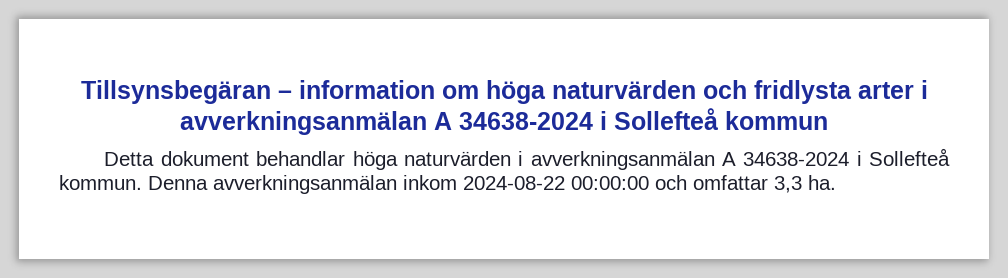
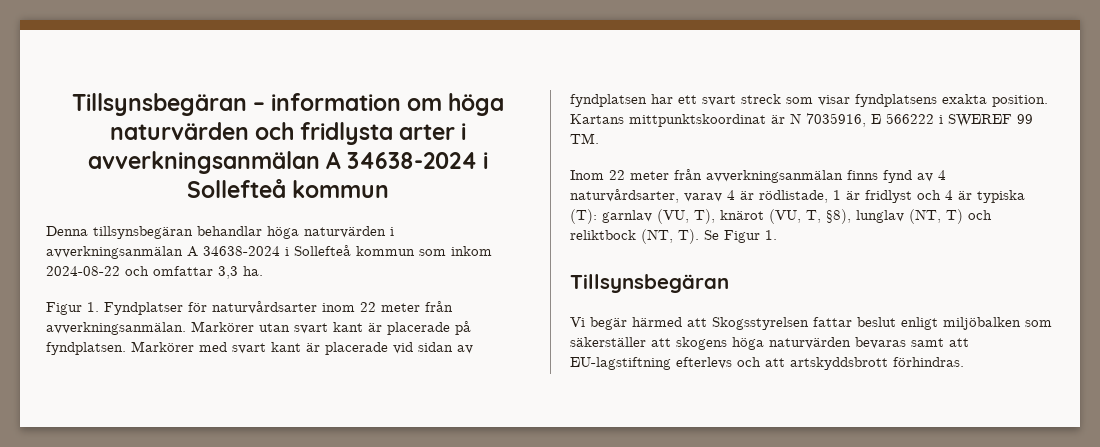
- Detta dokument behandlar höga naturvärden i avverkningsanmälan A 34638-2024 i Sollefteå kommun. Denna avverkningsanmälan inkom 2024-08-22 00:00:00 och omfattar 3,3 ha.
+ Denna tillsynsbegäran behandlar höga naturvärden i avverkningsanmälan A 34638-2024 i Sollefteå kommun som inkom 2024-08-22 och omfattar 3,3 ha.
+ Figur 1. Fyndplatser för naturvårdsarter inom 22 meter från avverkningsanmälan. Markörer utan svart kant är placerade på fyndplatsen. Markörer med svart kant är placerade vid sidan av fyndplatsen har ett svart streck som visar fyndplatsens exakta position. Kartans mittpunktskoordinat är N 7035916, E 566222 i SWEREF 99 TM.
+ Inom 22 meter från avverkningsanmälan finns fynd av 4 naturvårdsarter, varav 4 är rödlistade, 1 är fridlyst och 4 är typiska (T): garnlav (VU, T), knärot (VU, T, §8), lunglav (NT, T) och reliktbock (NT, T). Se Figur 1.
+ Tillsynsbegäran
+ Vi begär härmed att Skogsstyrelsen fattar beslut enligt miljöbalken som säkerställer att skogens höga naturvärden bevaras samt att EU-lagstiftning efterlevs och att artskyddsbrott förhindras.

